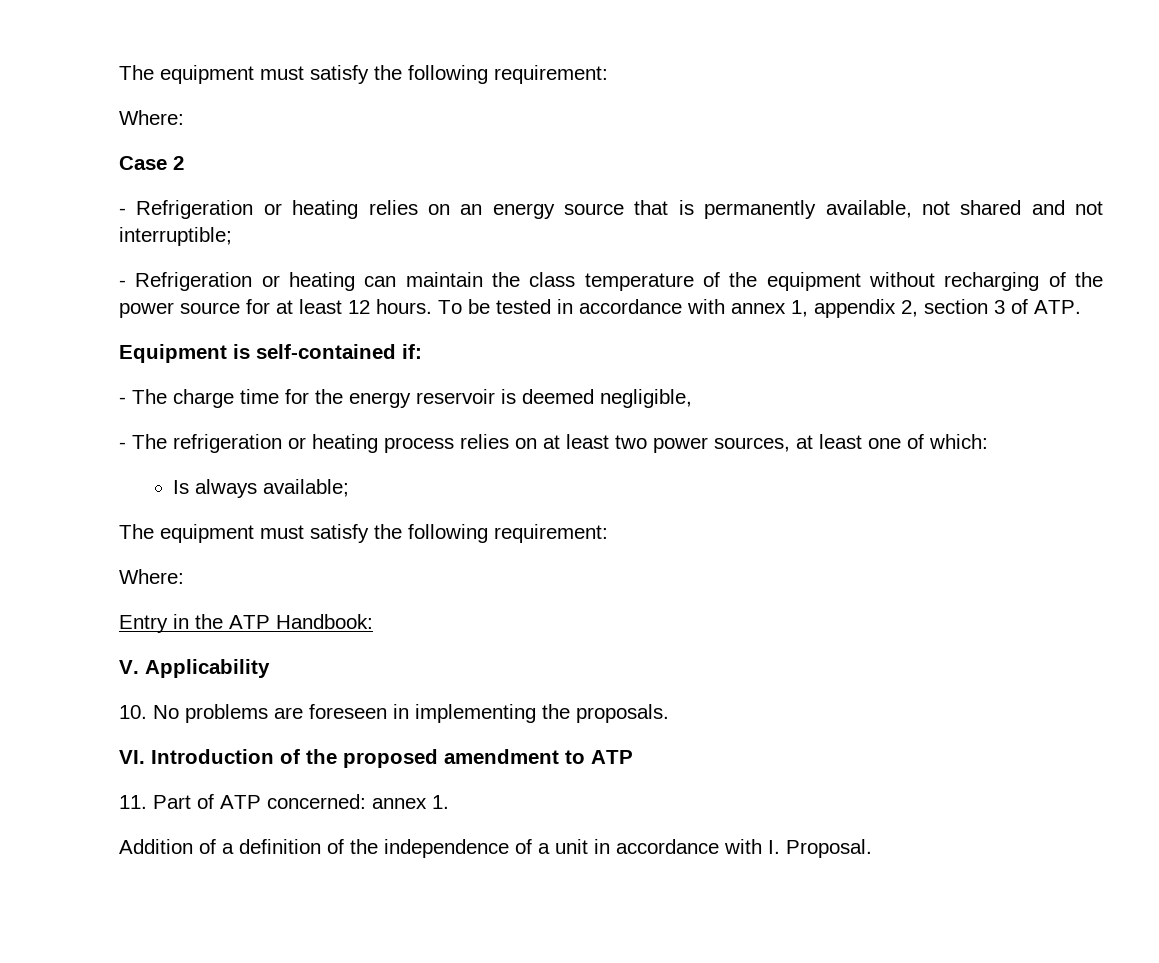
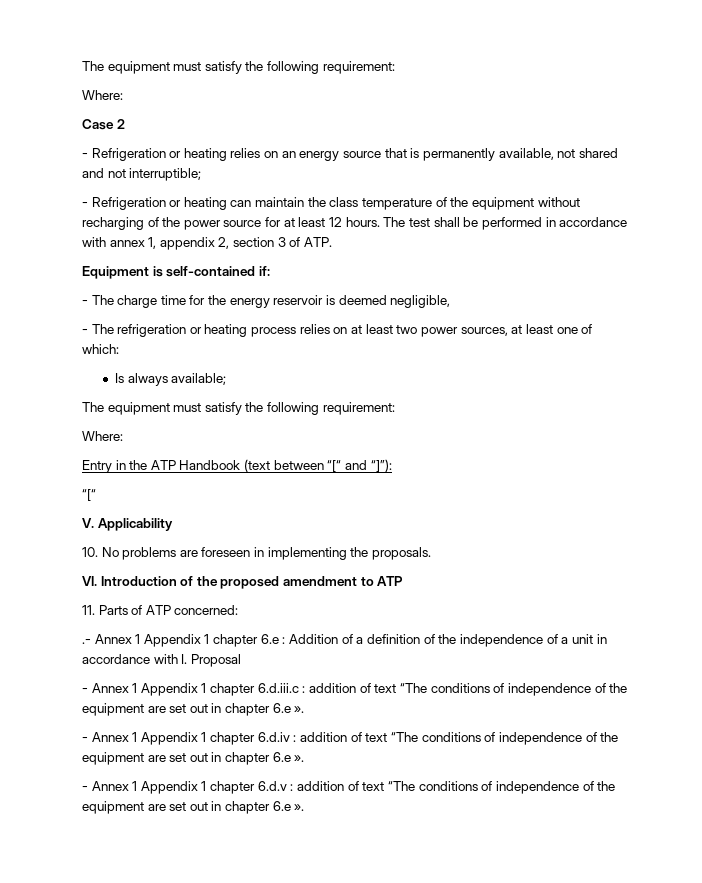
- To be tested in accordance with annex 1, appendix 2, section 3 of ATP.
+ The test shall be performed in accordance with annex 1, appendix 2, section 3 of ATP.
- Entry in the ATP Handbook:
+ Entry in the ATP Handbook (text between “[“ and “]”):
+ “[“
- 11. Part of ATP concerned: annex 1.
- Addition of a definition of the independence of a unit in accordance with I. Proposal.
+ 11. Parts of ATP concerned:
+ .- Annex 1 Appendix 1 chapter 6.e : Addition of a definition of the independence of a unit in accordance with I. Proposal
+ - Annex 1 Appendix 1 chapter 6.d.iii.c : addition of text “The conditions of independence of the equipment are set out in chapter 6.e ».
+ - Annex 1 Appendix 1 chapter 6.d.iv : addition of text “The conditions of independence of the equipment are set out in chapter 6.e ».
+ - Annex 1 Appendix 1 chapter 6.d.v : addition of text “The conditions of independence of the equipment are set out in chapter 6.e ».

